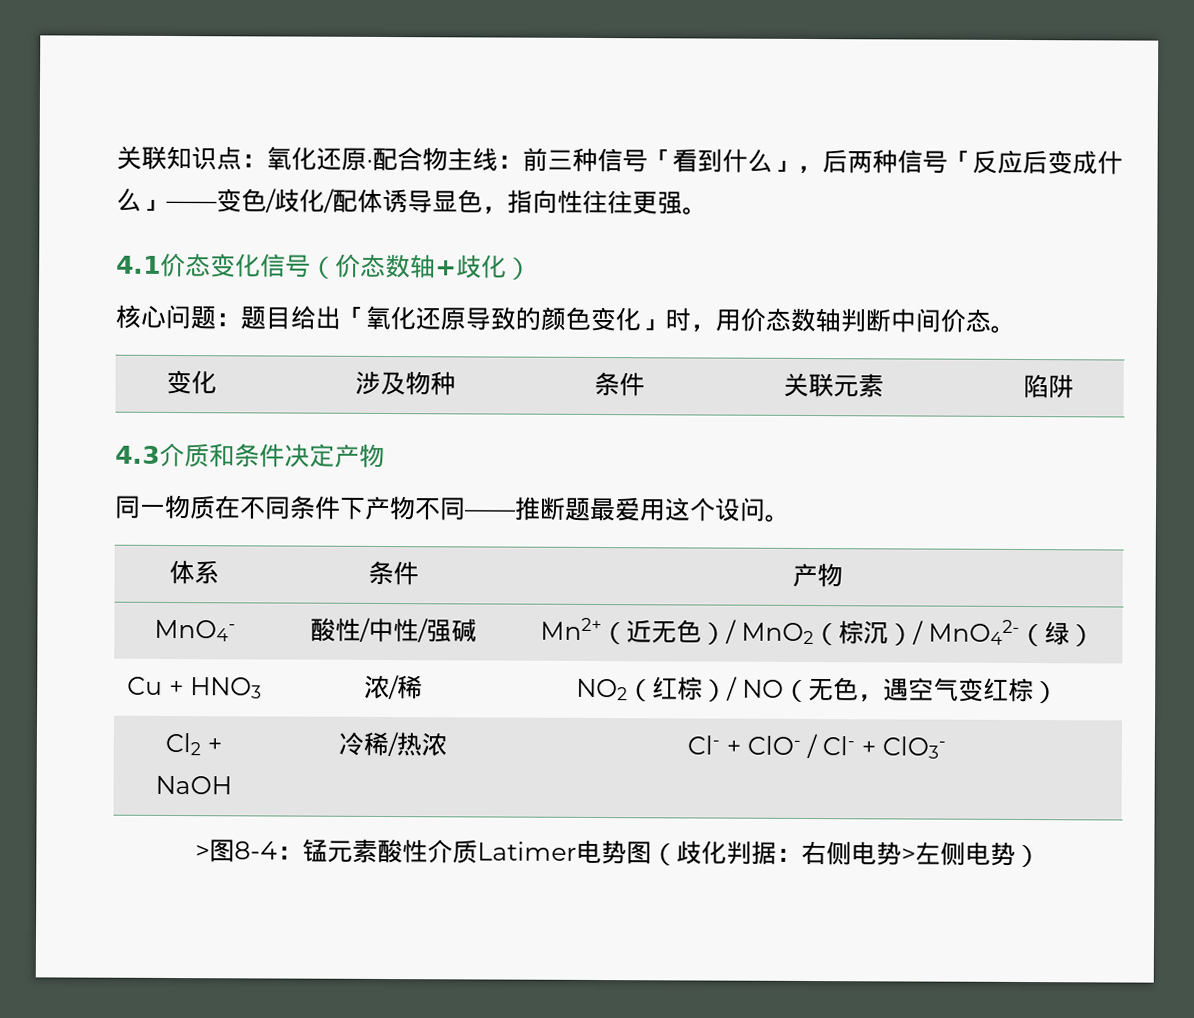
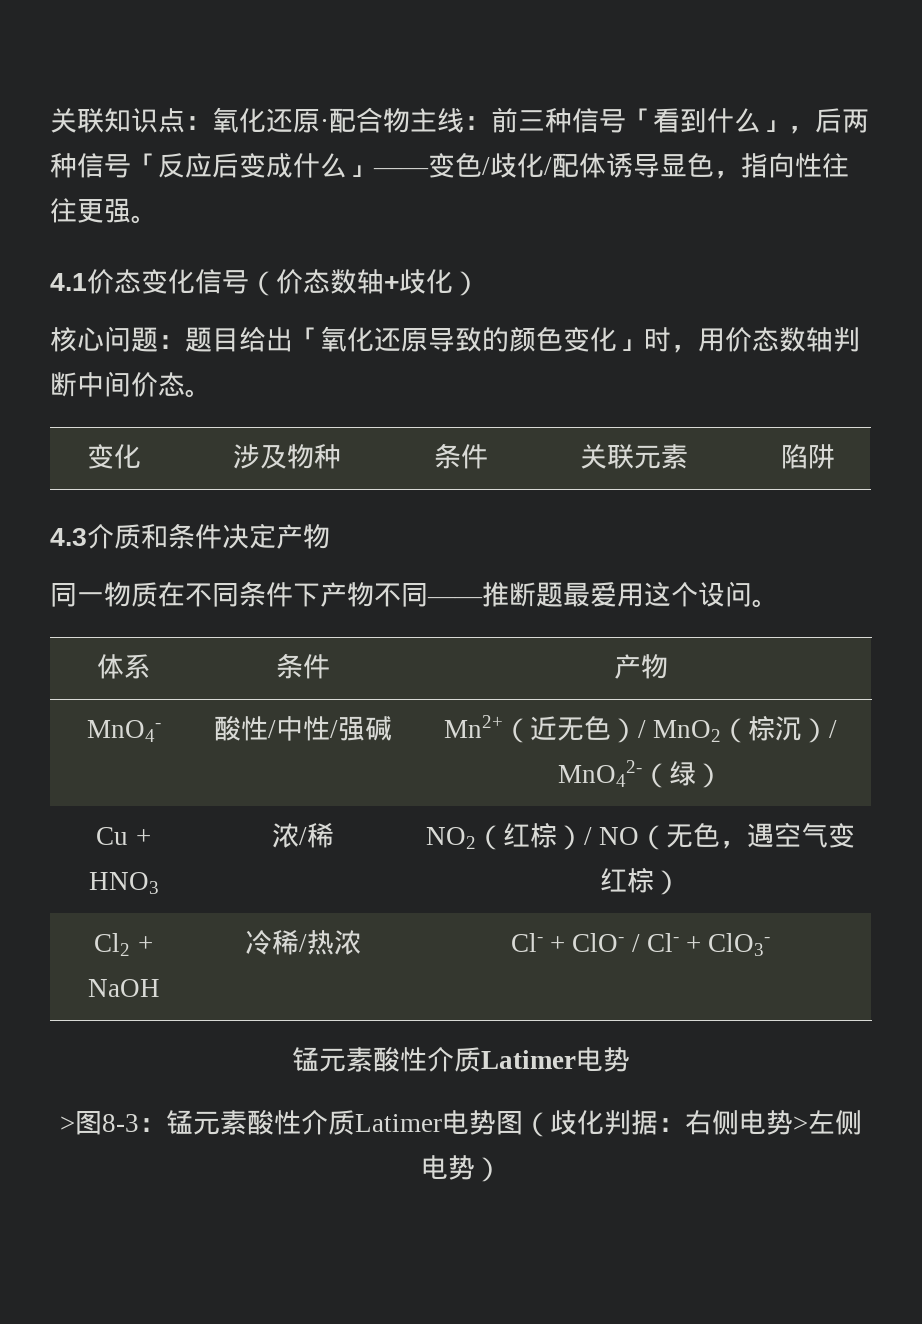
  Cl2 + NaOH | 冷稀/热浓 | Cl- + ClO- / Cl- + ClO3-
+ 锰元素酸性介质Latimer电势
- >图8-4：锰元素酸性介质Latimer电势图（歧化判据：右侧电势>左侧电势）
+ >图8-3：锰元素酸性介质Latimer电势图（歧化判据：右侧电势>左侧电势）

